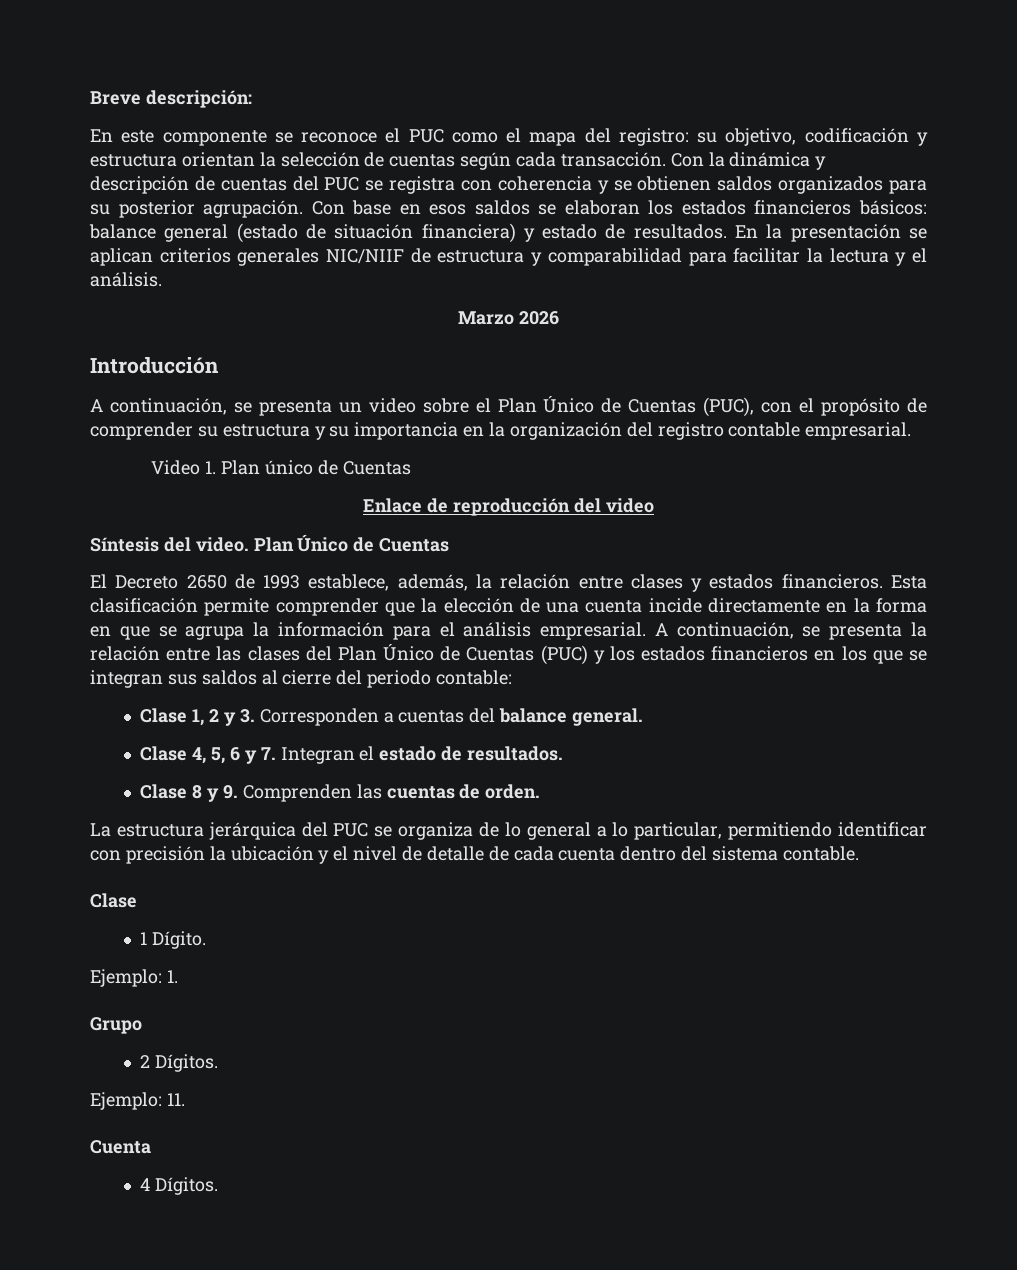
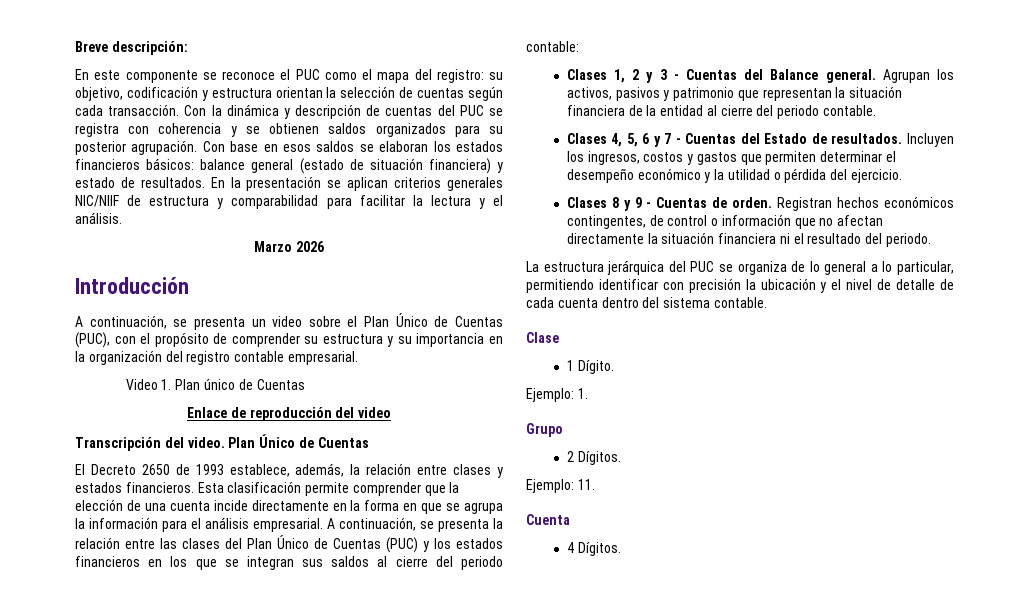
- Síntesis del video.
+ Transcripción del video.
- Clase 1, 2 y 3. Corresponden a cuentas del balance general.
- Clase 4, 5, 6 y 7. Integran el estado de resultados.
- Clase 8 y 9. Comprenden las cuentas de orden.
+ Clases 1, 2 y 3 - Cuentas del Balance general. Agrupan los activos, pasivos y patrimonio que representan la situación financiera de la entidad al cierre del periodo contable.
+ Clases 4, 5, 6 y 7 - Cuentas del Estado de resultados. Incluyen los ingresos, costos y gastos que permiten determinar el desempeño económico y la utilidad o pérdida del ejercicio.
+ Clases 8 y 9 - Cuentas de orden. Registran hechos económicos contingentes, de control o información que no afectan directamente la situación financiera ni el resultado del periodo.

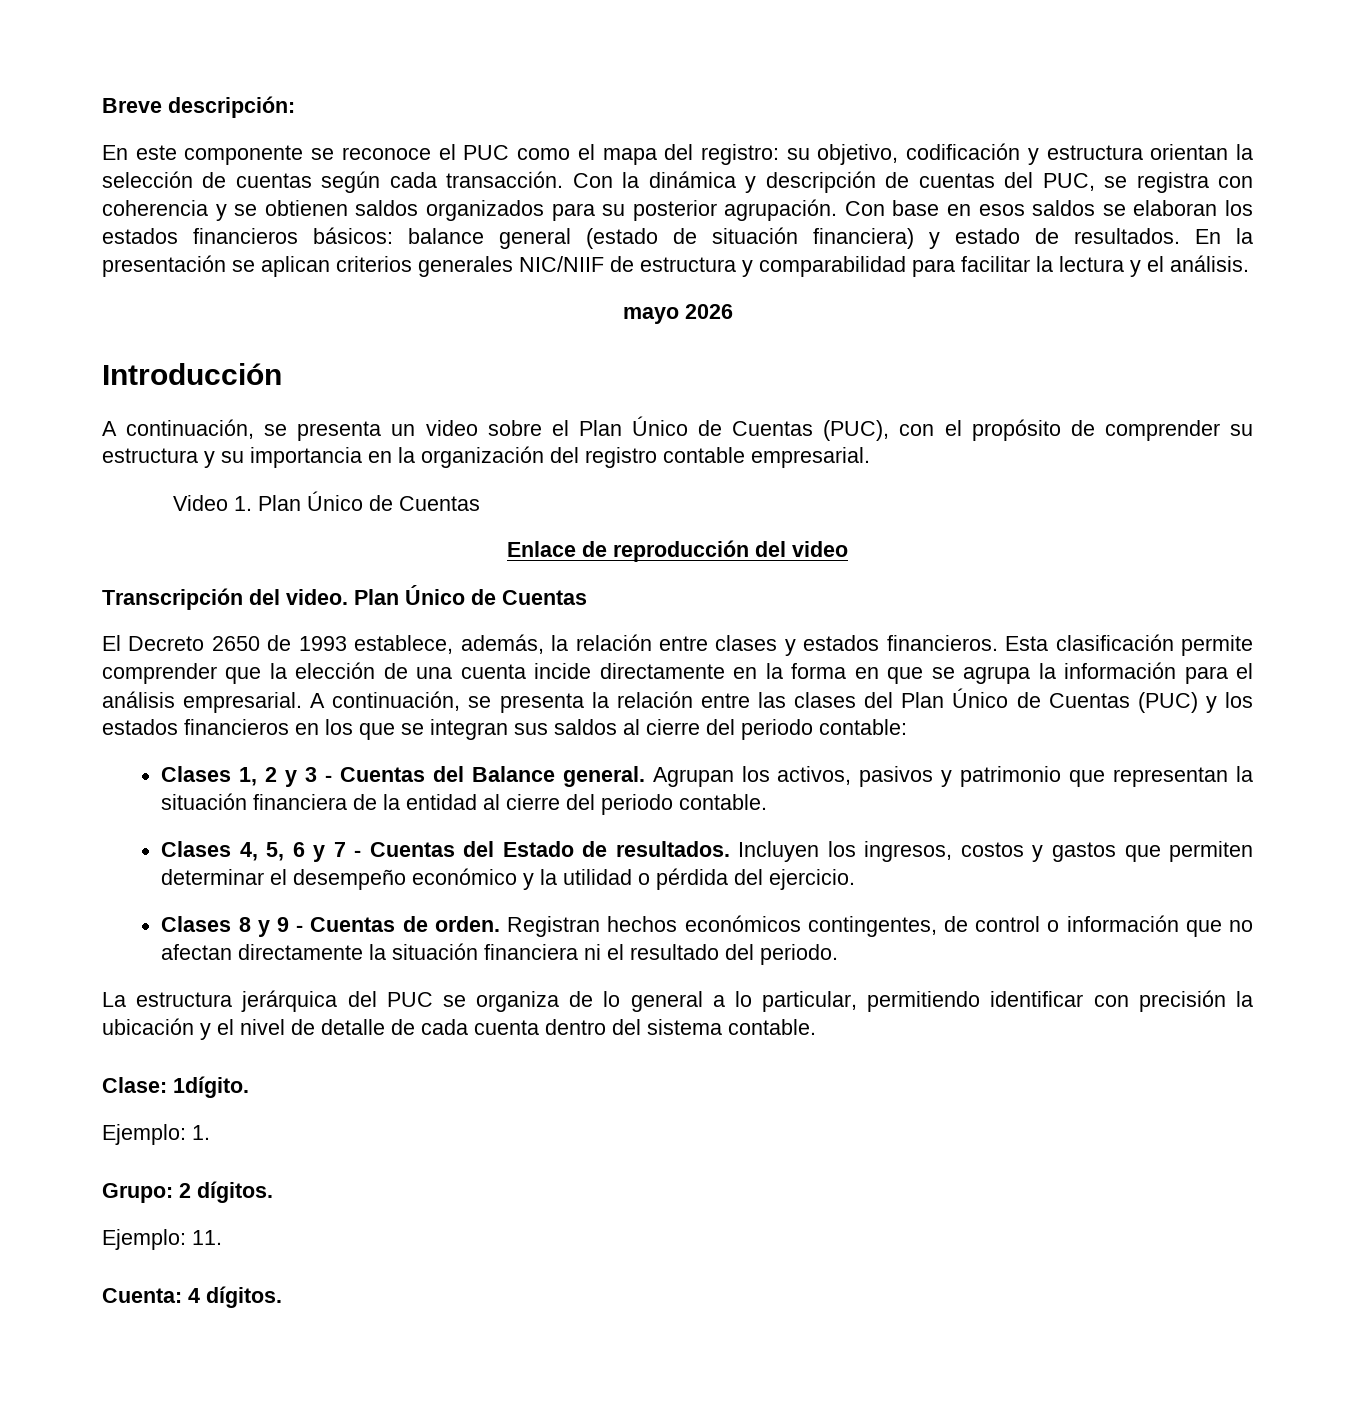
- Con la dinámica y descripción de cuentas del PUC se registra con coherencia y se obtienen saldos organizados para su posterior agrupación.
+ Con la dinámica y descripción de cuentas del PUC, se registra con coherencia y se obtienen saldos organizados para su posterior agrupación.
- Marzo 2026
+ mayo 2026
- Video 1. Plan único de Cuentas
+ Video 1. Plan Único de Cuentas
- Clase
- 1 Dígito.
+ Clase: 1dígito.
- Grupo
- 2 Dígitos.
+ Grupo: 2 dígitos.
- Cuenta
- 4 Dígitos.
+ Cuenta: 4 dígitos.

